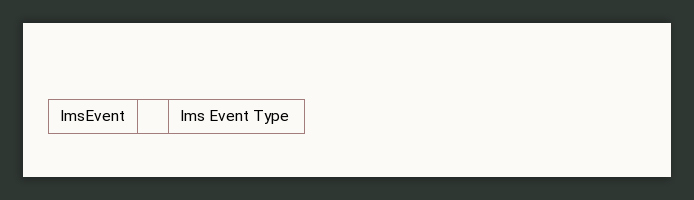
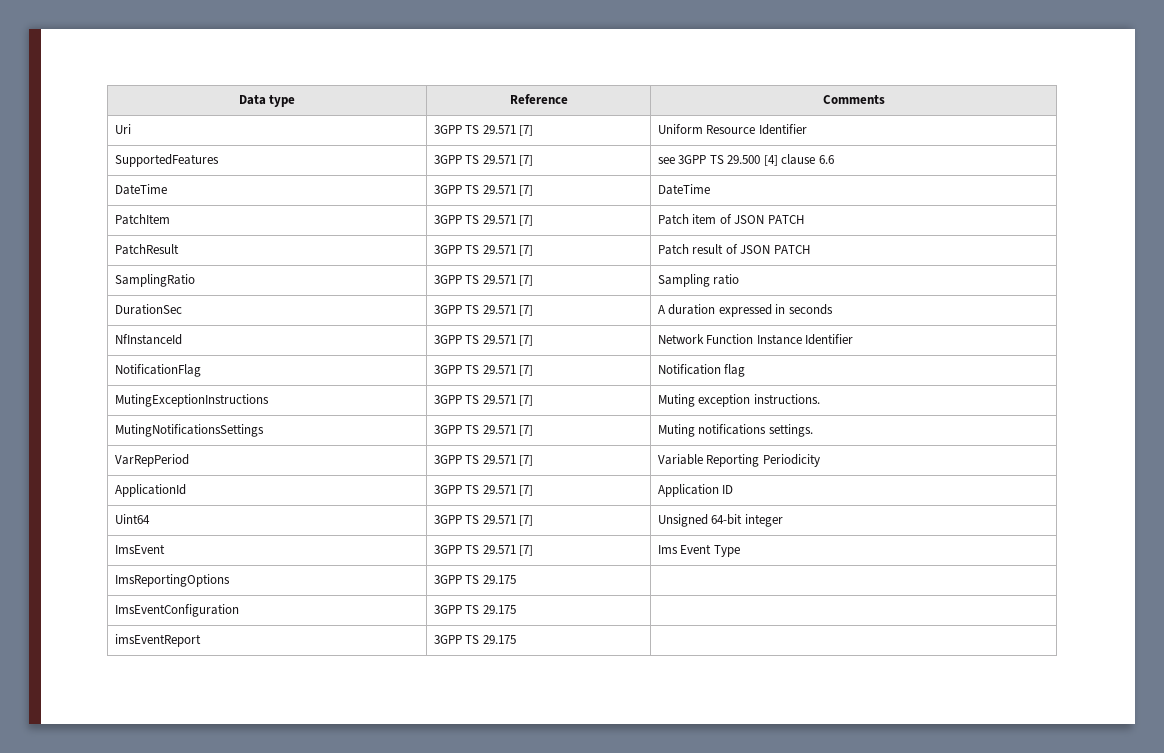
- ImsEvent | | Ims Event Type
+ Data type | Reference | Comments
+ Uri | 3GPP TS 29.571 [7] | Uniform Resource Identifier
+ SupportedFeatures | 3GPP TS 29.571 [7] | see 3GPP TS 29.500 [4] clause 6.6
+ DateTime | 3GPP TS 29.571 [7] | DateTime
+ PatchItem | 3GPP TS 29.571 [7] | Patch item of JSON PATCH
+ PatchResult | 3GPP TS 29.571 [7] | Patch result of JSON PATCH
+ SamplingRatio | 3GPP TS 29.571 [7] | Sampling ratio
+ DurationSec | 3GPP TS 29.571 [7] | A duration expressed in seconds
+ NfInstanceId | 3GPP TS 29.571 [7] | Network Function Instance Identifier
+ NotificationFlag | 3GPP TS 29.571 [7] | Notification flag
+ MutingExceptionInstructions | 3GPP TS 29.571 [7] | Muting exception instructions.
+ MutingNotificationsSettings | 3GPP TS 29.571 [7] | Muting notifications settings.
+ VarRepPeriod | 3GPP TS 29.571 [7] | Variable Reporting Periodicity
+ ApplicationId | 3GPP TS 29.571 [7] | Application ID
+ Uint64 | 3GPP TS 29.571 [7] | Unsigned 64-bit integer
+ ImsEvent | 3GPP TS 29.571 [7] | Ims Event Type
+ ImsReportingOptions | 3GPP TS 29.175 |
+ ImsEventConfiguration | 3GPP TS 29.175 |
+ imsEventReport | 3GPP TS 29.175 |

